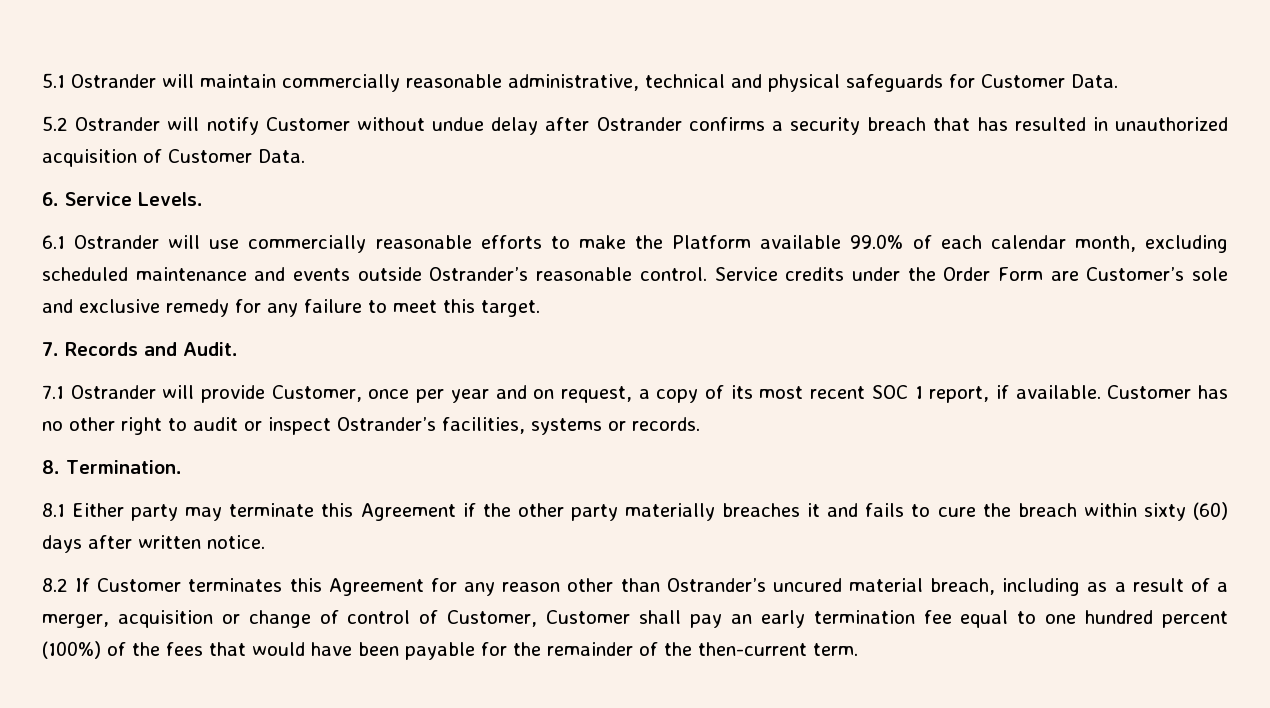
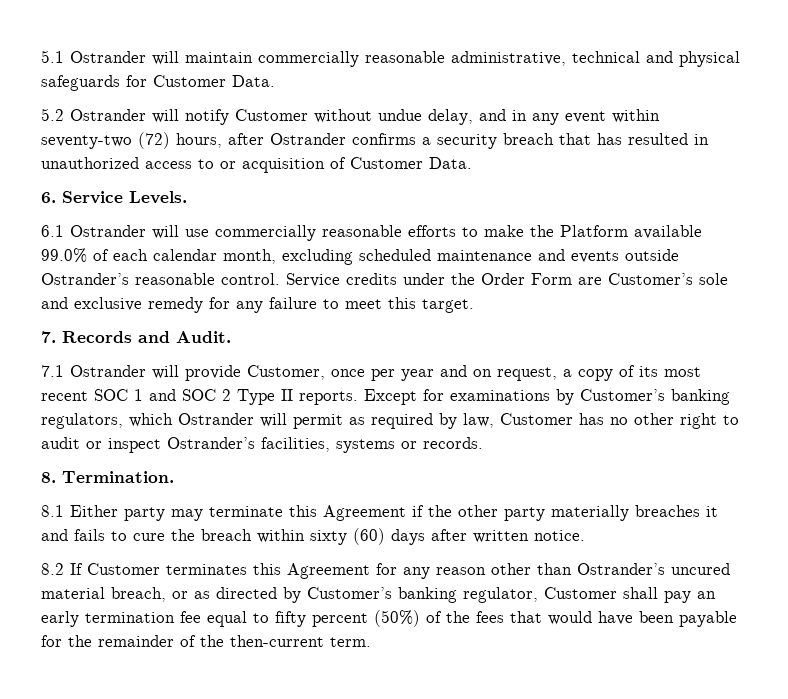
- 5.2 Ostrander will notify Customer without undue delay after Ostrander confirms a security breach that has resulted in unauthorized acquisition of Customer Data.
+ 5.2 Ostrander will notify Customer without undue delay, and in any event within seventy-two (72) hours, after Ostrander confirms a security breach that has resulted in unauthorized access to or acquisition of Customer Data.
- 7.1 Ostrander will provide Customer, once per year and on request, a copy of its most recent SOC 1 report, if available. Customer has no other right to audit or inspect Ostrander’s facilities, systems or records.
+ 7.1 Ostrander will provide Customer, once per year and on request, a copy of its most recent SOC 1 and SOC 2 Type II reports. Except for examinations by Customer’s banking regulators, which Ostrander will permit as required by law, Customer has no other right to audit or inspect Ostrander’s facilities, systems or records.
- 8.2 If Customer terminates this Agreement for any reason other than Ostrander’s uncured material breach, including as a result of a merger, acquisition or change of control of Customer, Customer shall pay an early termination fee equal to one hundred percent (100%) of the fees that would have been payable for the remainder of the then-current term.
+ 8.2 If Customer terminates this Agreement for any reason other than Ostrander’s uncured material breach, or as directed by Customer’s banking regulator, Customer shall pay an early termination fee equal to fifty percent (50%) of the fees that would have been payable for the remainder of the then-current term.

